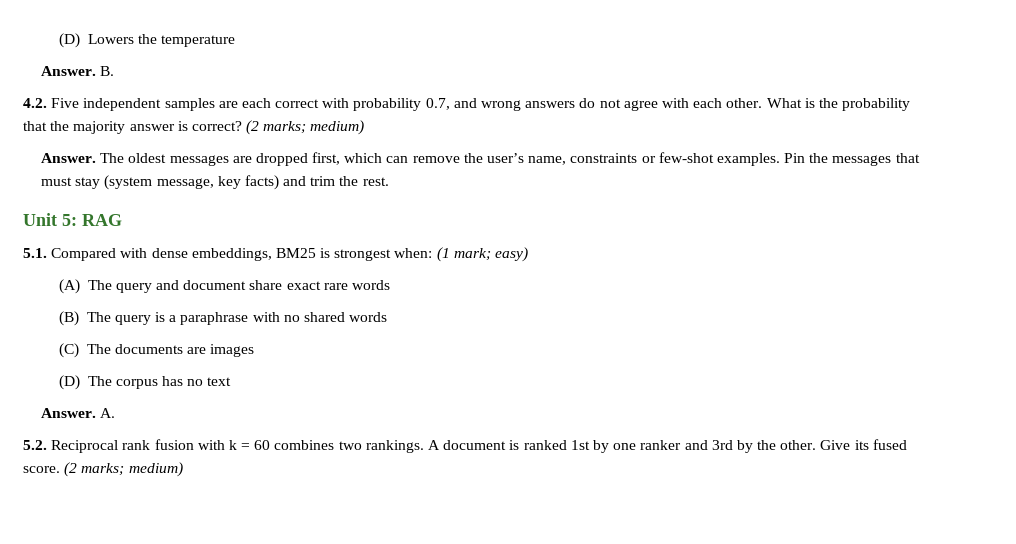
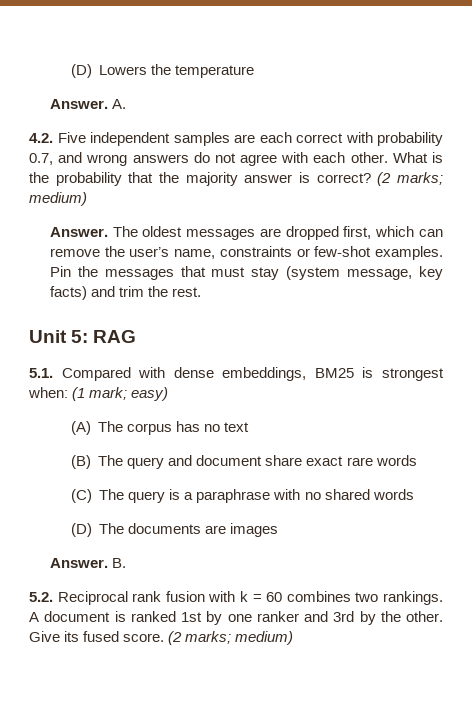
- B.
+ A.
- (A) The query and document share exact rare words
+ (A) The corpus has no text
+ (B) The query and document share exact rare words
- (B) The query is a paraphrase with no shared words
+ (C) The query is a paraphrase with no shared words
- (C) The documents are images
+ (D) The documents are images
- (D) The corpus has no text
- Answer. A.
+ Answer. B.

